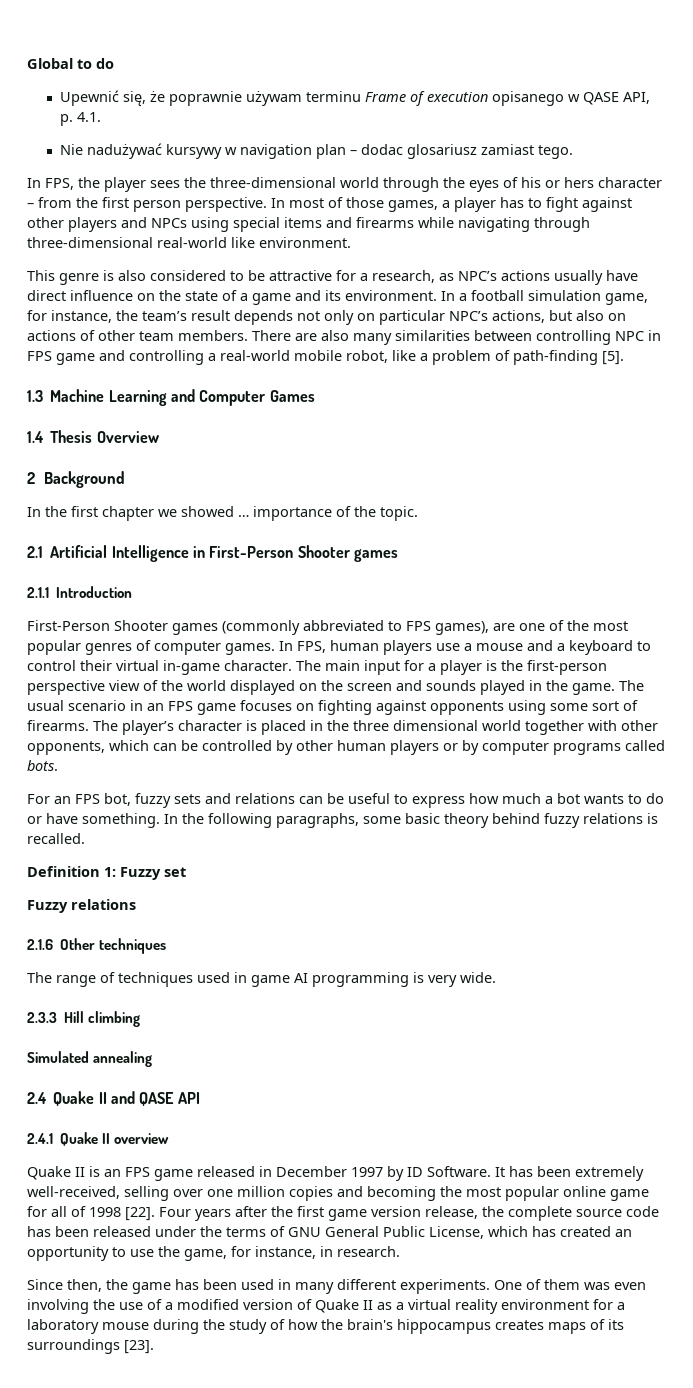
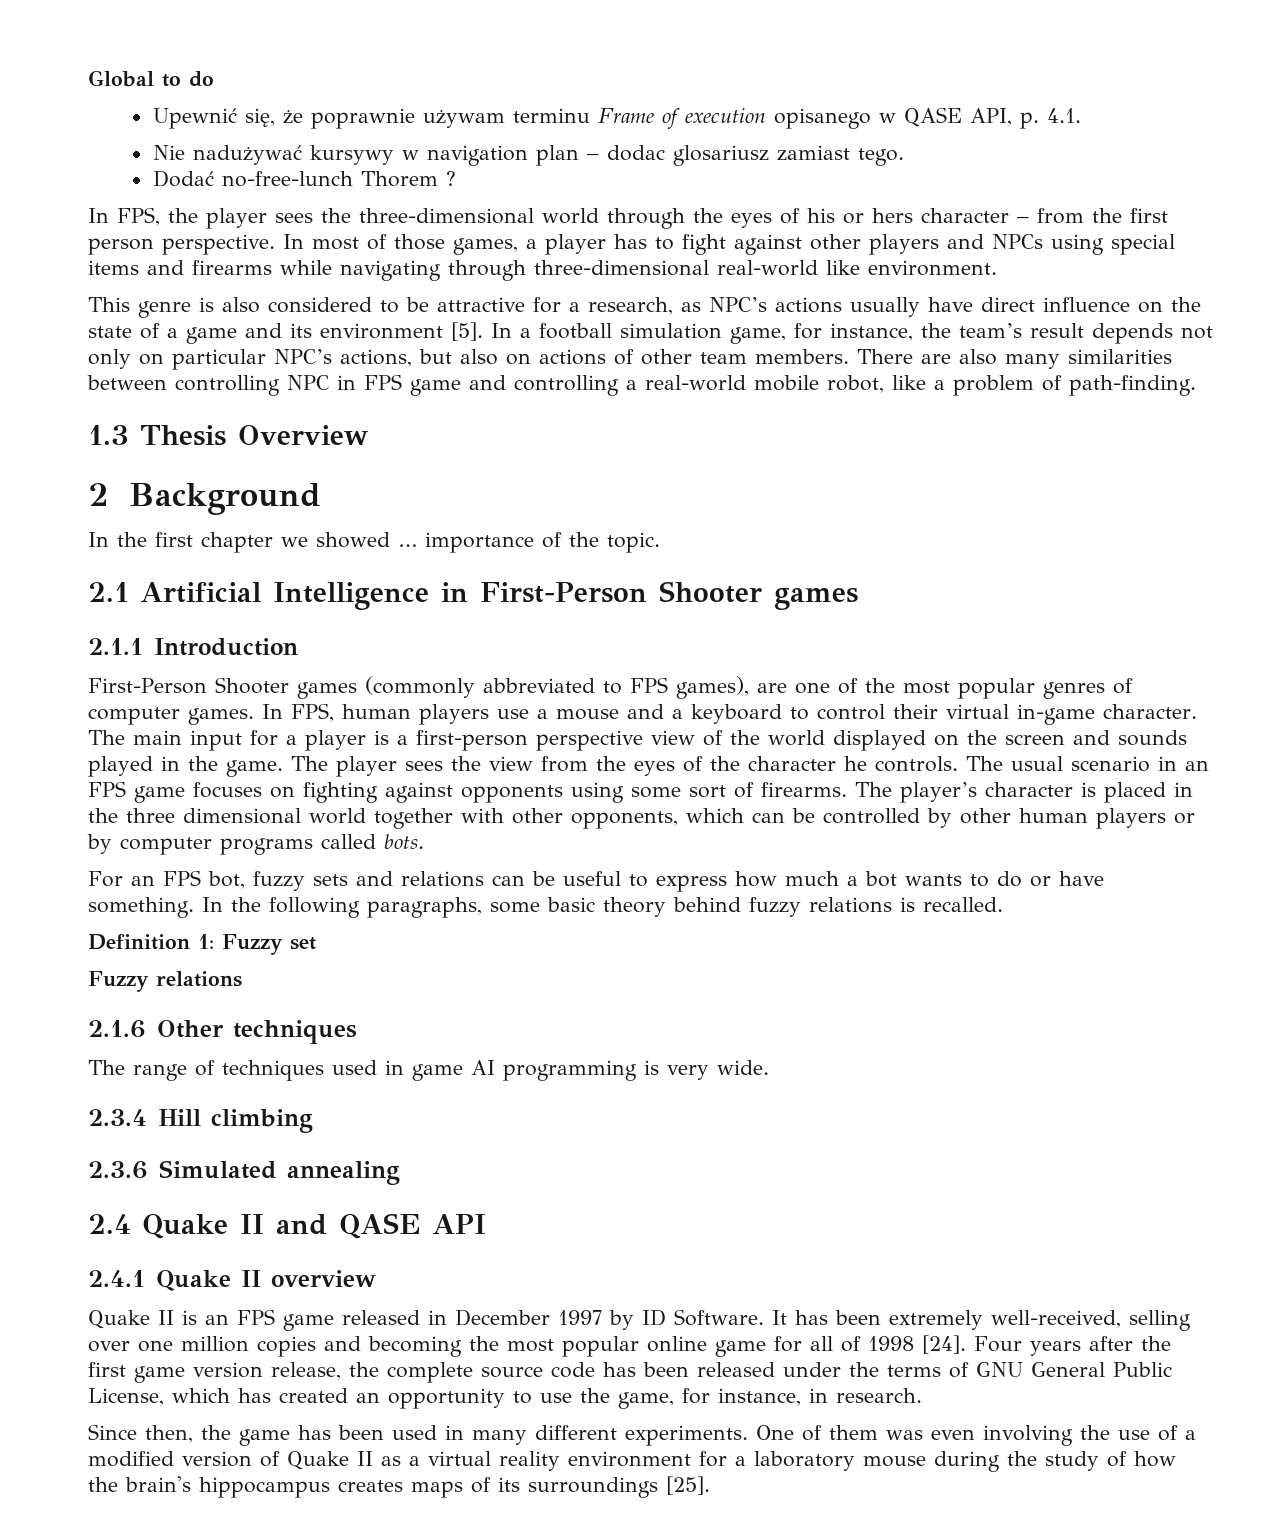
+ Dodać no-free-lunch Thorem ?
- This genre is also considered to be attractive for a research, as NPC’s actions usually have direct influence on the state of a game and its environment.
+ This genre is also considered to be attractive for a research, as NPC’s actions usually have direct influence on the state of a game and its environment [5].
- There are also many similarities between controlling NPC in FPS game and controlling a real-world mobile robot, like a problem of path-finding [5].
- 1.3 Machine Learning and Computer Games
- 1.4 Thesis Overview
+ There are also many similarities between controlling NPC in FPS game and controlling a real-world mobile robot, like a problem of path-finding.
+ 1.3 Thesis Overview
- The main input for a player is the first-person perspective view of the world displayed on the screen and sounds played in the game.
+ The main input for a player is a first-person perspective view of the world displayed on the screen and sounds played in the game.
- The usual scenario in an FPS game focuses on fighting against opponents using some sort of firearms.
+ The player sees the view from the eyes of the character he controls. The usual scenario in an FPS game focuses on fighting against opponents using some sort of firearms.
- 2.3.3 Hill climbing
+ 2.3.4 Hill climbing
- Simulated annealing
+ 2.3.6 Simulated annealing
- It has been extremely well-received, selling over one million copies and becoming the most popular online game for all of 1998 [22].
+ It has been extremely well-received, selling over one million copies and becoming the most popular online game for all of 1998 [24].
- One of them was even involving the use of a modified version of Quake II as a virtual reality environment for a laboratory mouse during the study of how the brain's hippocampus creates maps of its surroundings [23].
+ One of them was even involving the use of a modified version of Quake II as a virtual reality environment for a laboratory mouse during the study of how the brain's hippocampus creates maps of its surroundings [25].

